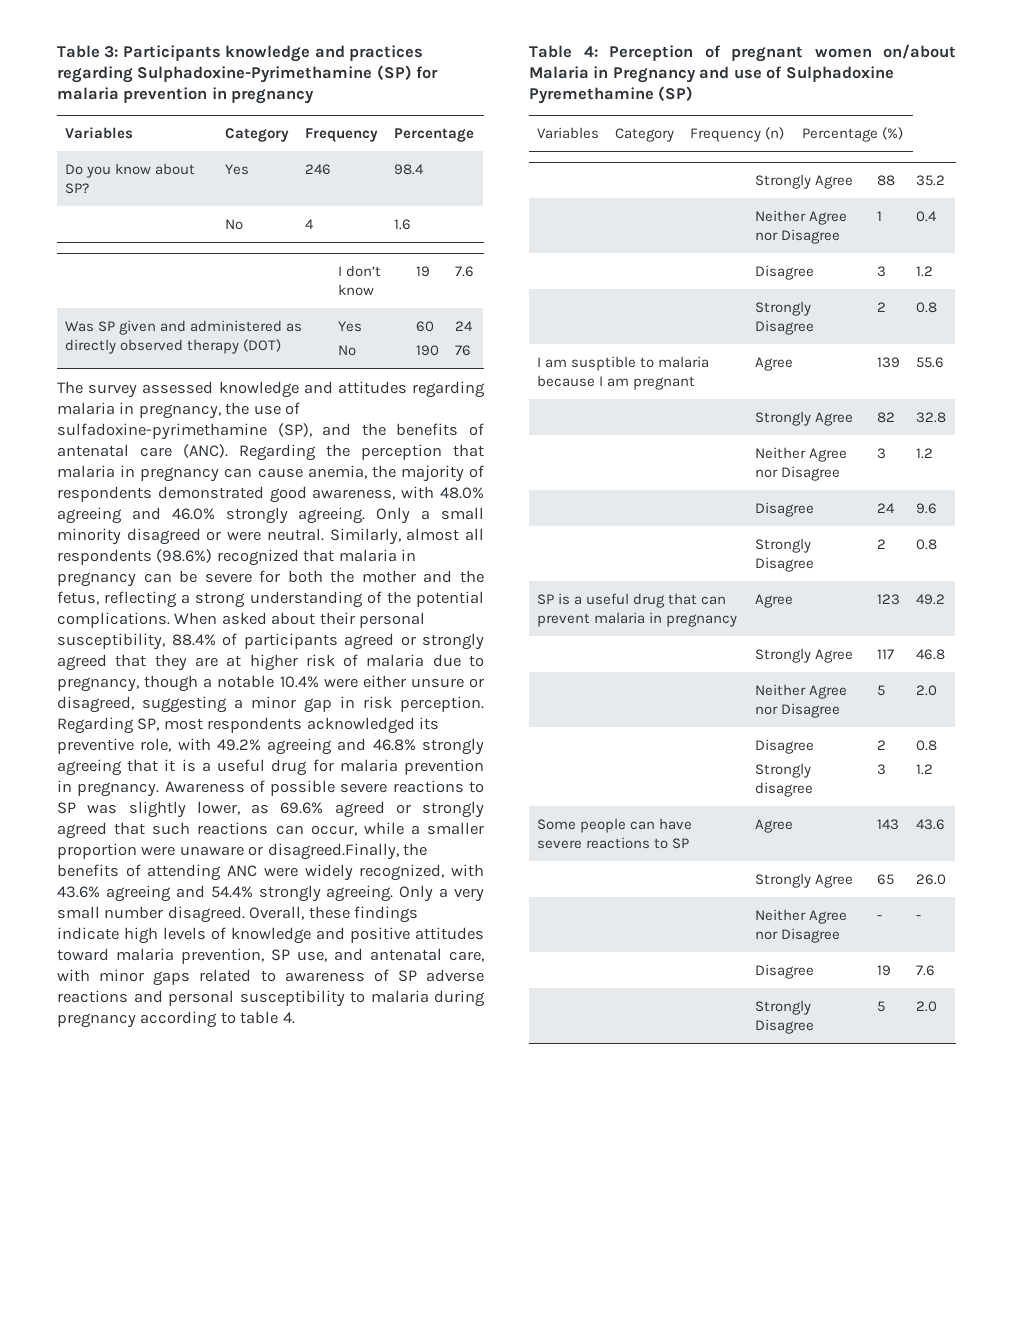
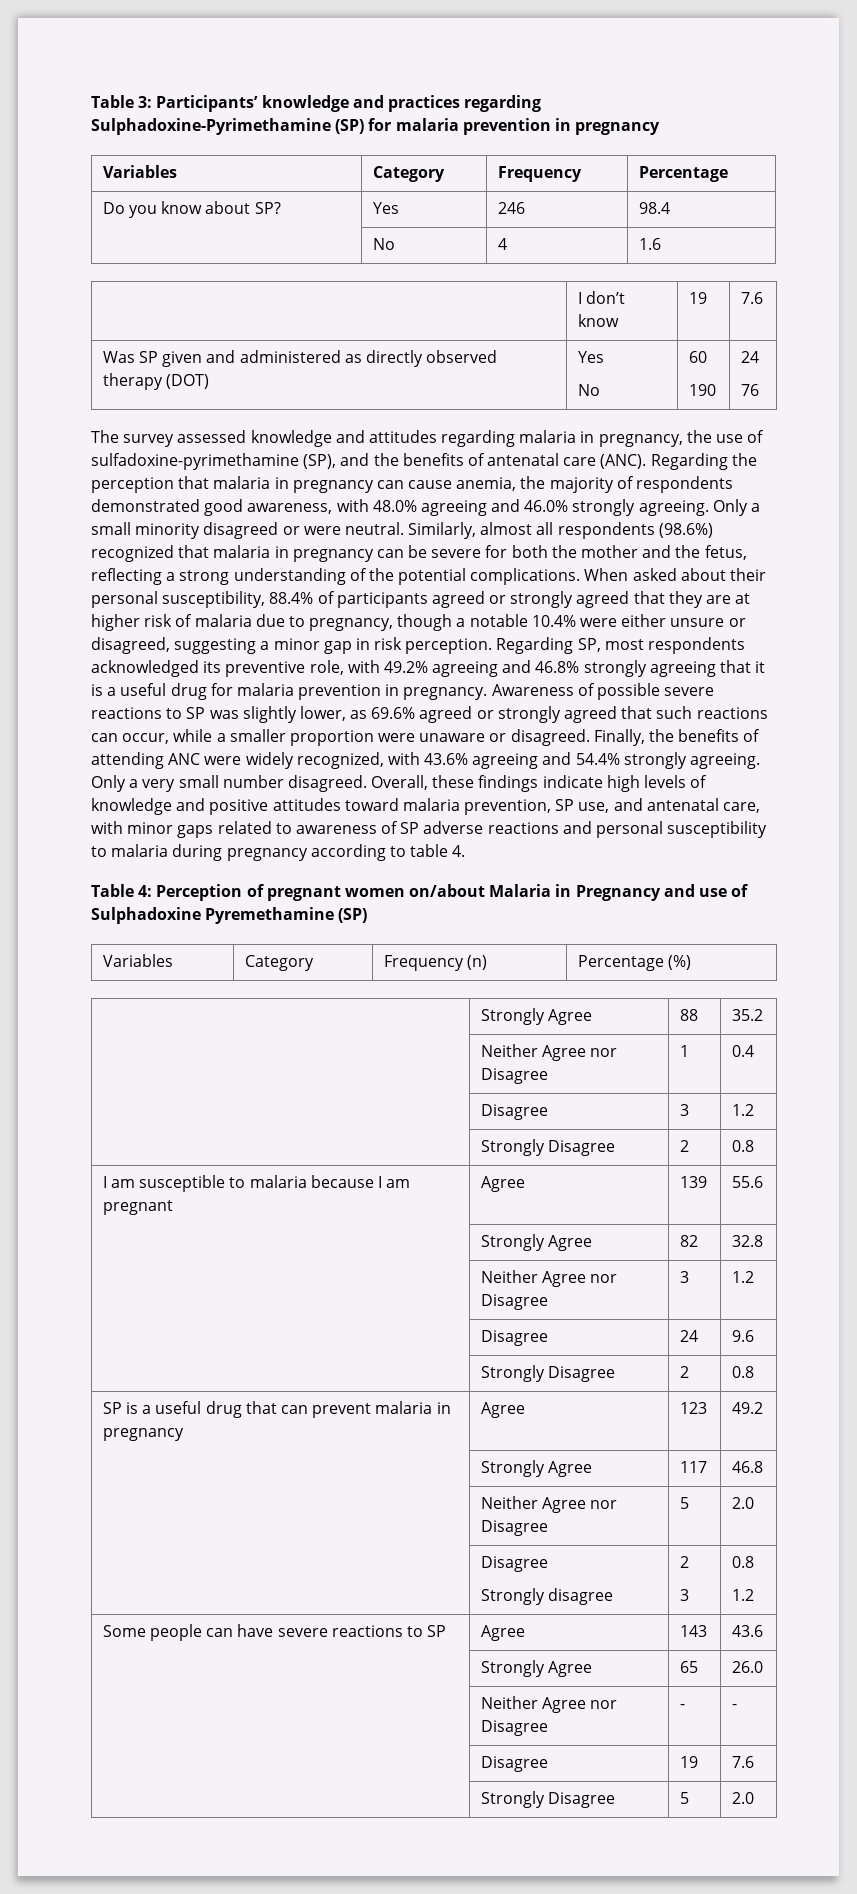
- Table 3: Participants knowledge and practices regarding Sulphadoxine-Pyrimethamine (SP) for malaria prevention in pregnancy
+ Table 3: Participants’ knowledge and practices regarding Sulphadoxine-Pyrimethamine (SP) for malaria prevention in pregnancy
- Awareness of possible severe reactions to SP was slightly lower, as 69.6% agreed or strongly agreed that such reactions can occur, while a smaller proportion were unaware or disagreed.Finally, the benefits of attending ANC were widely recognized, with 43.6% agreeing and 54.4% strongly agreeing.
+ Awareness of possible severe reactions to SP was slightly lower, as 69.6% agreed or strongly agreed that such reactions can occur, while a smaller proportion were unaware or disagreed. Finally, the benefits of attending ANC were widely recognized, with 43.6% agreeing and 54.4% strongly agreeing.
- I am susptible to malaria because I am pregnant | Agree | 139 | 55.6
+ I am susceptible to malaria because I am pregnant | Agree | 139 | 55.6

